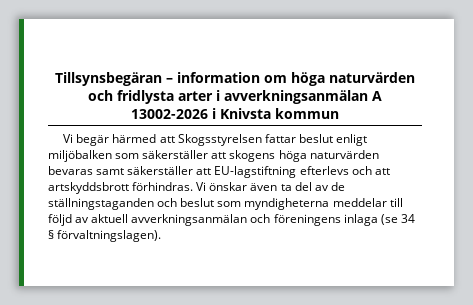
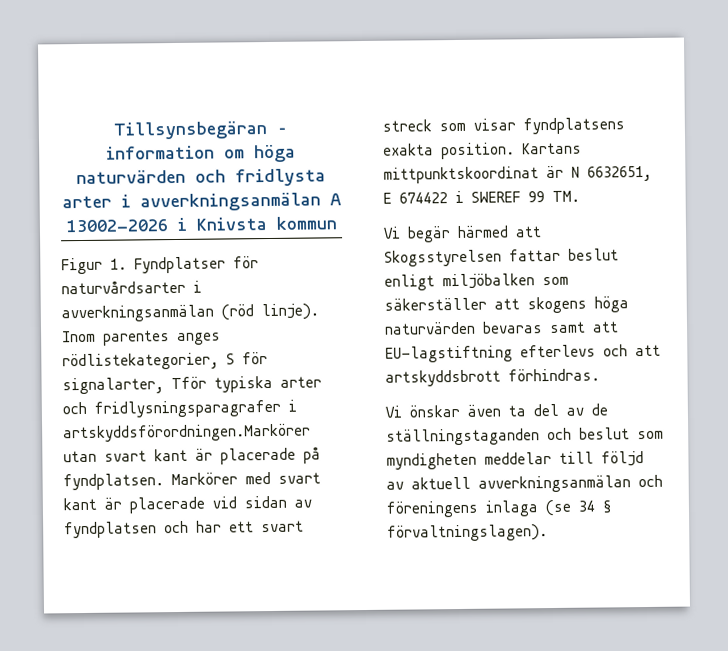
+ Figur 1. Fyndplatser för naturvårdsarter i avverkningsanmälan (röd linje). Inom parentes anges rödlistekategorier, S för signalarter, Tför typiska arter och fridlysningsparagrafer i artskyddsförordningen.Markörer utan svart kant är placerade på fyndplatsen. Markörer med svart kant är placerade vid sidan av fyndplatsen och har ett svart streck som visar fyndplatsens exakta position. Kartans mittpunktskoordinat är N 6632651, E 674422 i SWEREF 99 TM.
- Vi begär härmed att Skogsstyrelsen fattar beslut enligt miljöbalken som säkerställer att skogens höga naturvärden bevaras samt säkerställer att EU-lagstiftning efterlevs och att artskyddsbrott förhindras. Vi önskar även ta del av de ställningstaganden och beslut som myndigheterna meddelar till följd av aktuell avverkningsanmälan och föreningens inlaga (se 34 § förvaltningslagen).
+ Vi begär härmed att Skogsstyrelsen fattar beslut enligt miljöbalken som säkerställer att skogens höga naturvärden bevaras samt att EU-lagstiftning efterlevs och att artskyddsbrott förhindras.
+ Vi önskar även ta del av de ställningstaganden och beslut som myndigheten meddelar till följd av aktuell avverkningsanmälan och föreningens inlaga (se 34 § förvaltningslagen).

